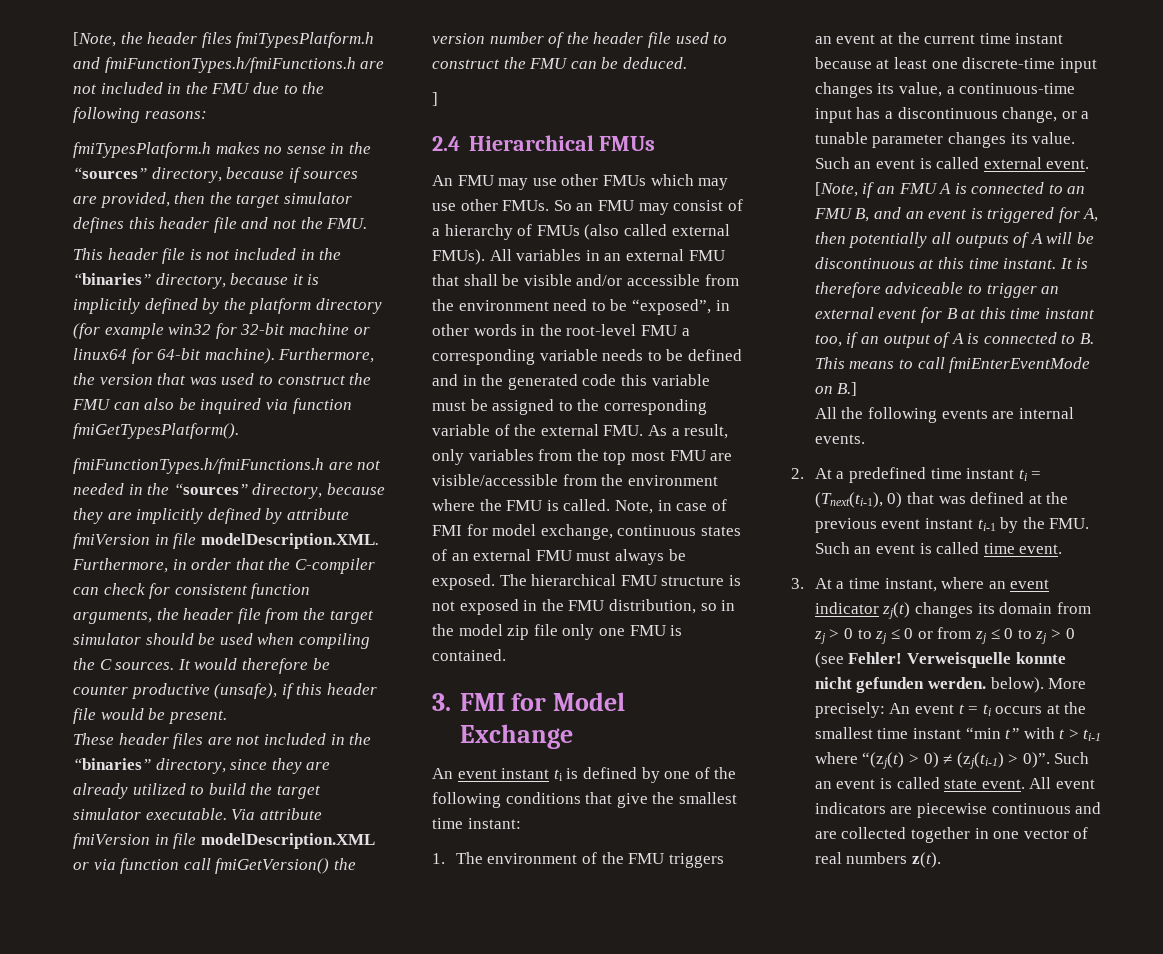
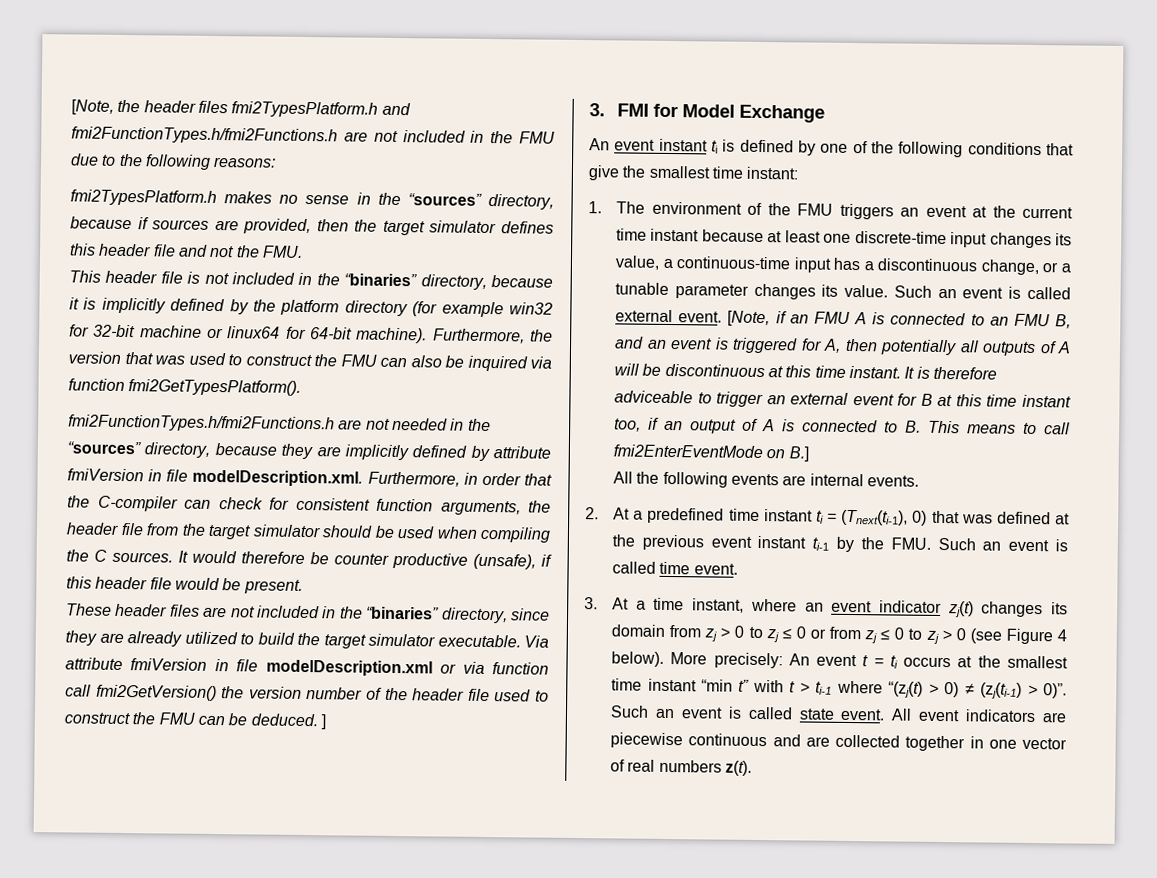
- [Note, the header files fmiTypesPlatform.h and fmiFunctionTypes.h/fmiFunctions.h are not included in the FMU due to the following reasons:
+ [Note, the header files fmi2TypesPlatform.h and fmi2FunctionTypes.h/fmi2Functions.h are not included in the FMU due to the following reasons:
- fmiTypesPlatform.h makes no sense in the “sources” directory, because if sources are provided, then the target simulator defines this header file and not the FMU.
+ fmi2TypesPlatform.h makes no sense in the “sources” directory, because if sources are provided, then the target simulator defines this header file and not the FMU.
- Furthermore, the version that was used to construct the FMU can also be inquired via function fmiGetTypesPlatform().
- fmiFunctionTypes.h/fmiFunctions.h are not needed in the “sources” directory, because they are implicitly defined by attribute fmiVersion in file modelDescription.XML. Furthermore, in order that the C-compiler can check for consistent function arguments, the header file from the target simulator should be used when compiling the C sources.
+ Furthermore, the version that was used to construct the FMU can also be inquired via function fmi2GetTypesPlatform().
+ fmi2FunctionTypes.h/fmi2Functions.h are not needed in the “sources” directory, because they are implicitly defined by attribute fmiVersion in file modelDescription.xml. Furthermore, in order that the C-compiler can check for consistent function arguments, the header file from the target simulator should be used when compiling the C sources.
- Via attribute fmiVersion in file modelDescription.XML or via function call fmiGetVersion() the version number of the header file used to construct the FMU can be deduced.
- ]
+ Via attribute fmiVersion in file modelDescription.xml or via function call fmi2GetVersion() the version number of the header file used to construct the FMU can be deduced. ]
- 2.4 Hierarchical FMUs
- An FMU may use other FMUs which may use other FMUs. So an FMU may consist of a hierarchy of FMUs (also called external FMUs). All variables in an external FMU that shall be visible and/or accessible from the environment need to be “exposed”, in other words in the root-level FMU a corresponding variable needs to be defined and in the generated code this variable must be assigned to the corresponding variable of the external FMU. As a result, only variables from the top most FMU are visible/accessible from the environment where the FMU is called. Note, in case of FMI for model exchange, continuous states of an external FMU must always be exposed. The hierarchical FMU structure is not exposed in the FMU distribution, so in the model zip file only one FMU is contained.
- It is therefore adviceable to trigger an external event for B at this time instant too, if an output of A is connected to B. This means to call fmiEnterEventMode on B.]
+ It is therefore adviceable to trigger an external event for B at this time instant too, if an output of A is connected to B. This means to call fmi2EnterEventMode on B.]
- 3. At a time instant, where an event indicator zj(t) changes its domain from zj > 0 to zj ≤ 0 or from zj ≤ 0 to zj > 0 (see Fehler! Verweisquelle konnte nicht gefunden werden. below).
+ 3. At a time instant, where an event indicator zj(t) changes its domain from zj > 0 to zj ≤ 0 or from zj ≤ 0 to zj > 0 (see Figure 4 below).

